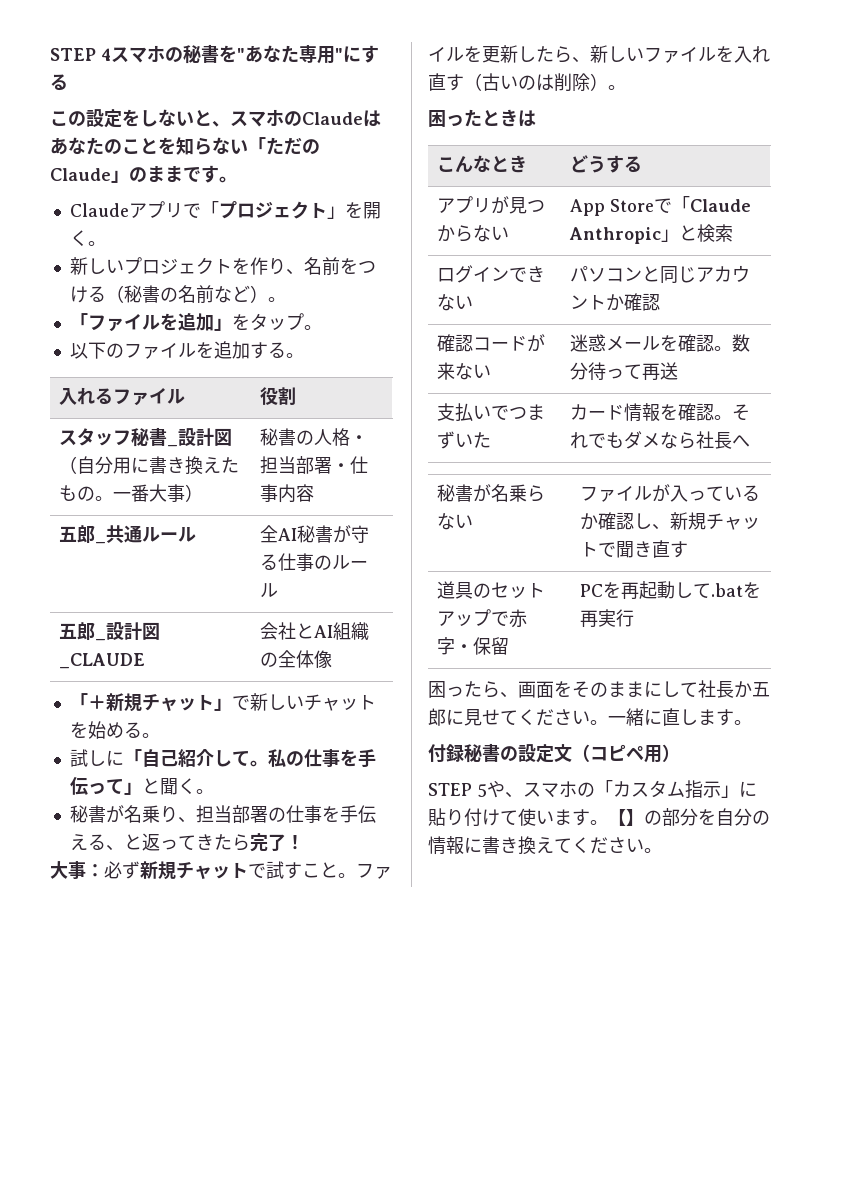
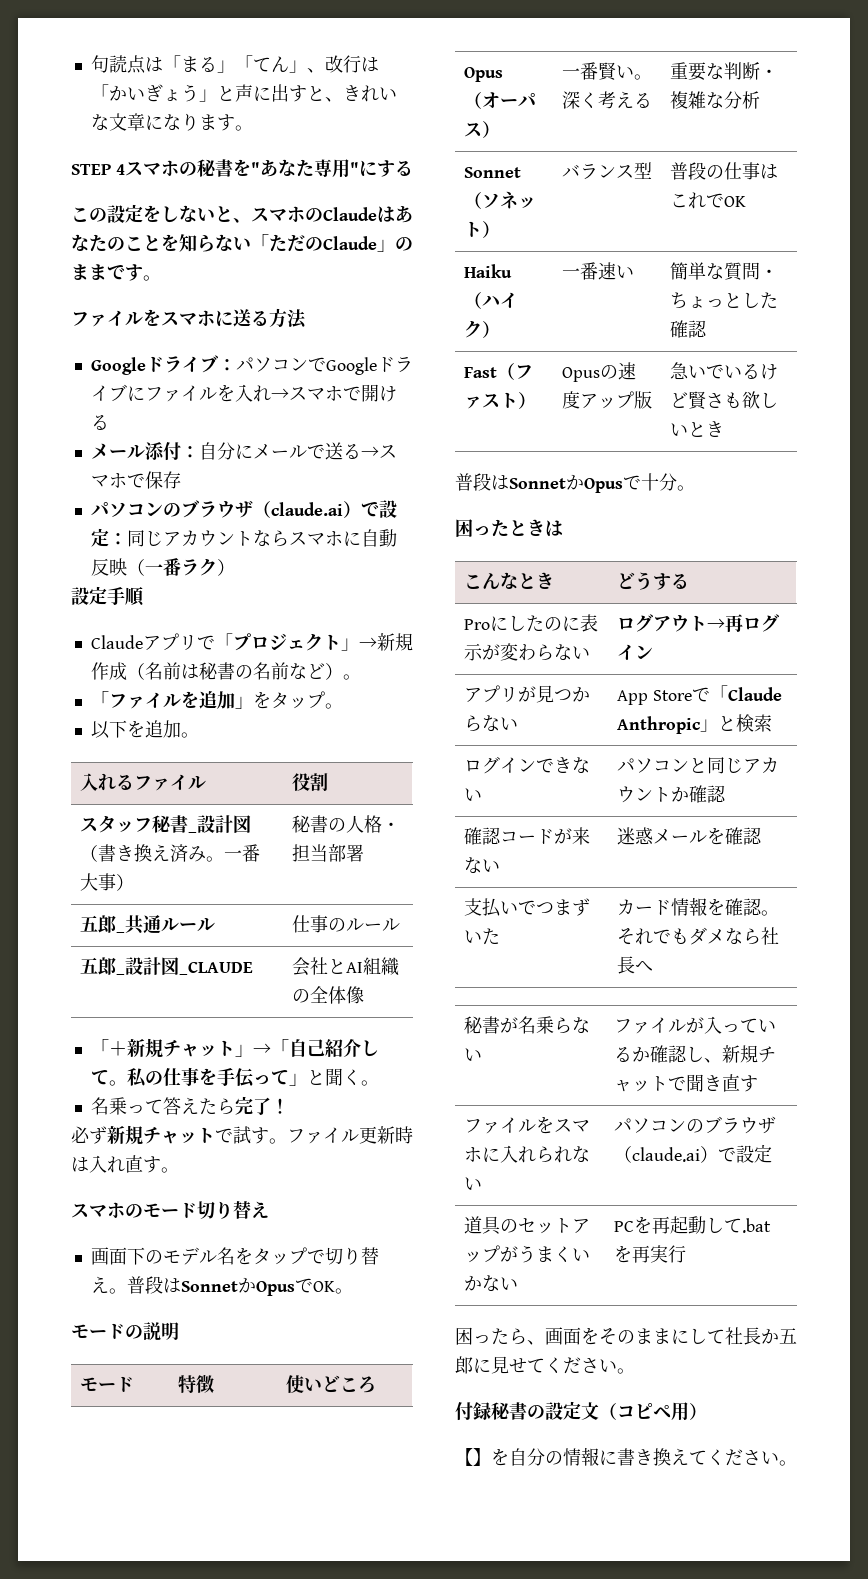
+ 句読点は「まる」「てん」、改行は「かいぎょう」と声に出すと、きれいな文章になります。
+ ファイルをスマホに送る方法
+ Googleドライブ：パソコンでGoogleドライブにファイルを入れ→スマホで開ける
+ メール添付：自分にメールで送る→スマホで保存
+ パソコンのブラウザ（claude.ai）で設定：同じアカウントならスマホに自動反映（一番ラク）
+ 設定手順
- Claudeアプリで「プロジェクト」を開く。
- 新しいプロジェクトを作り、名前をつける（秘書の名前など）。
+ Claudeアプリで「プロジェクト」→新規作成（名前は秘書の名前など）。
- 以下のファイルを追加する。
+ 以下を追加。
- スタッフ秘書_設計図（自分用に書き換えたもの。一番大事） | 秘書の人格・担当部署・仕事内容
+ スタッフ秘書_設計図（書き換え済み。一番大事） | 秘書の人格・担当部署
- 五郎_共通ルール | 全AI秘書が守る仕事のルール
+ 五郎_共通ルール | 仕事のルール
- 「＋新規チャット」で新しいチャットを始める。
- 試しに「自己紹介して。
+ 「＋新規チャット」→「自己紹介して。
- 秘書が名乗り、担当部署の仕事を手伝える、と返ってきたら完了！
+ 名乗って答えたら完了！
- 大事：必ず新規チャットで試すこと。
+ 必ず新規チャットで試す。
- ファイルを更新したら、新しいファイルを入れ直す（古いのは削除）。
+ ファイル更新時は入れ直す。
+ スマホのモード切り替え
+ 画面下のモデル名をタップで切り替え。普段はSonnetかOpusでOK。
+ モードの説明
+ モード | 特徴 | 使いどころ
+ Opus（オーパス） | 一番賢い。深く考える | 重要な判断・複雑な分析
+ Sonnet（ソネット） | バランス型 | 普段の仕事はこれでOK
+ Haiku（ハイク） | 一番速い | 簡単な質問・ちょっとした確認
+ Fast（ファスト） | Opusの速度アップ版 | 急いでいるけど賢さも欲しいとき
+ 普段はSonnetかOpusで十分。
+ Proにしたのに表示が変わらない | ログアウト→再ログイン
- 確認コードが来ない | 迷惑メールを確認。数分待って再送
+ 確認コードが来ない | 迷惑メールを確認
+ ファイルをスマホに入れられない | パソコンのブラウザ（claude.ai）で設定
- 道具のセットアップで赤字・保留 | PCを再起動して.batを再実行
+ 道具のセットアップがうまくいかない | PCを再起動して.batを再実行
- 一緒に直します。
- STEP 5や、スマホの「カスタム指示」に貼り付けて使います。【】の部分を自分の情報に書き換えてください。
+ 【】を自分の情報に書き換えてください。

